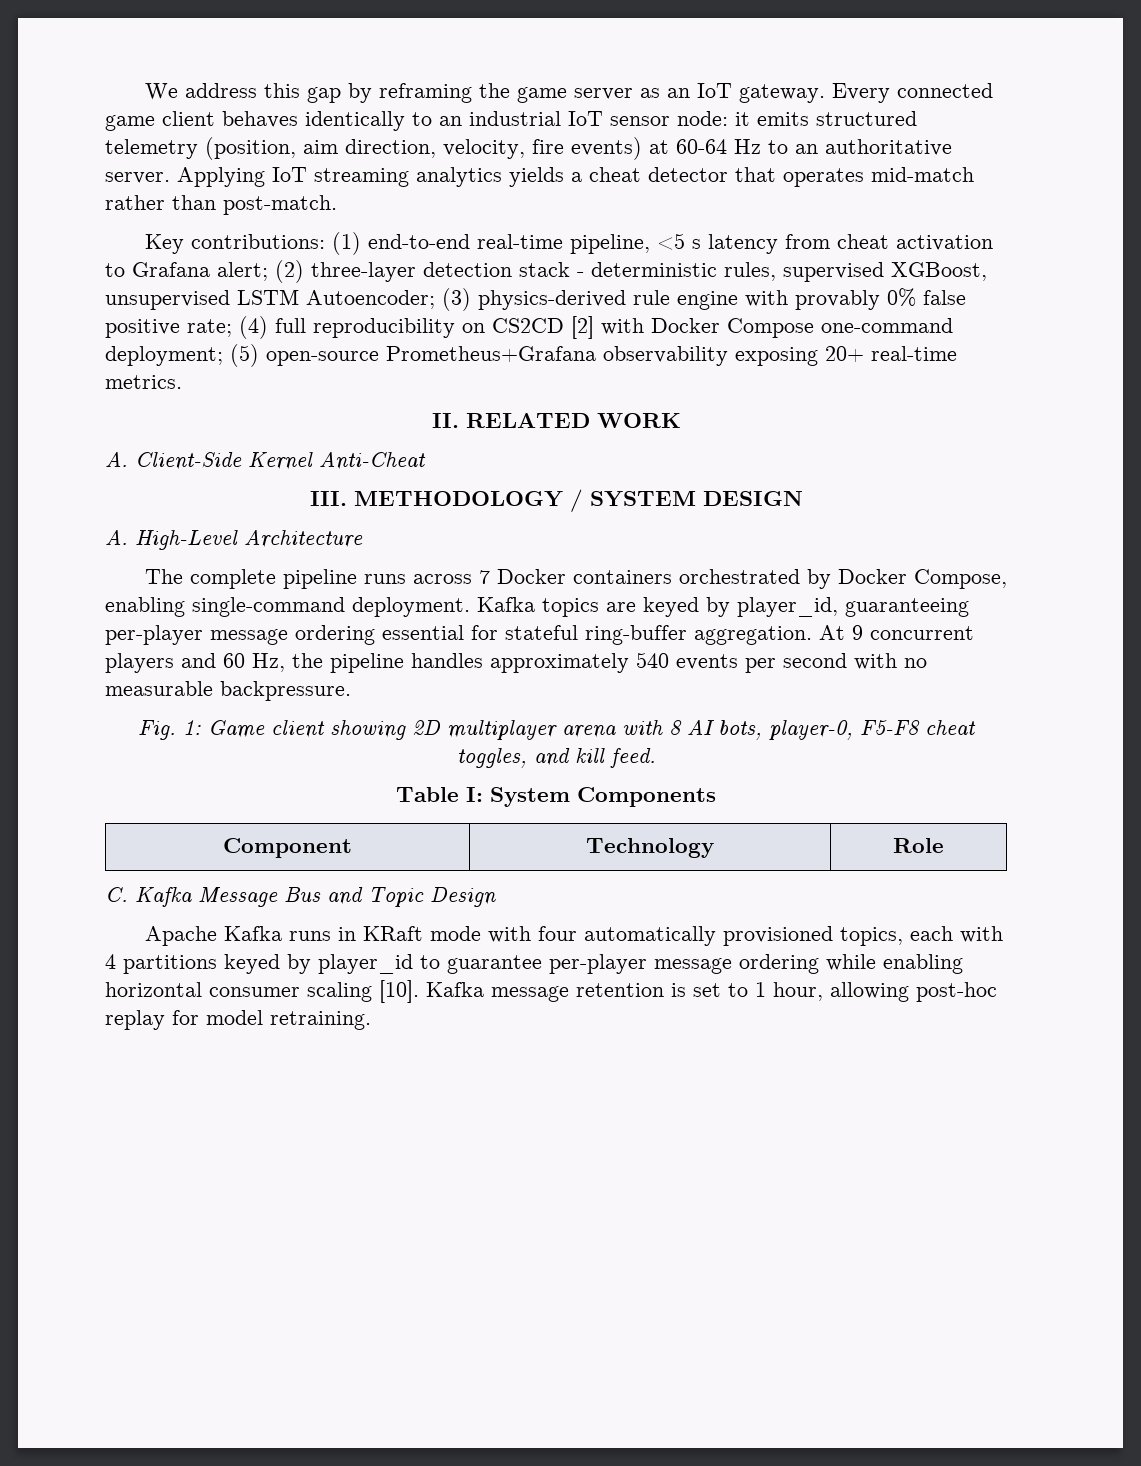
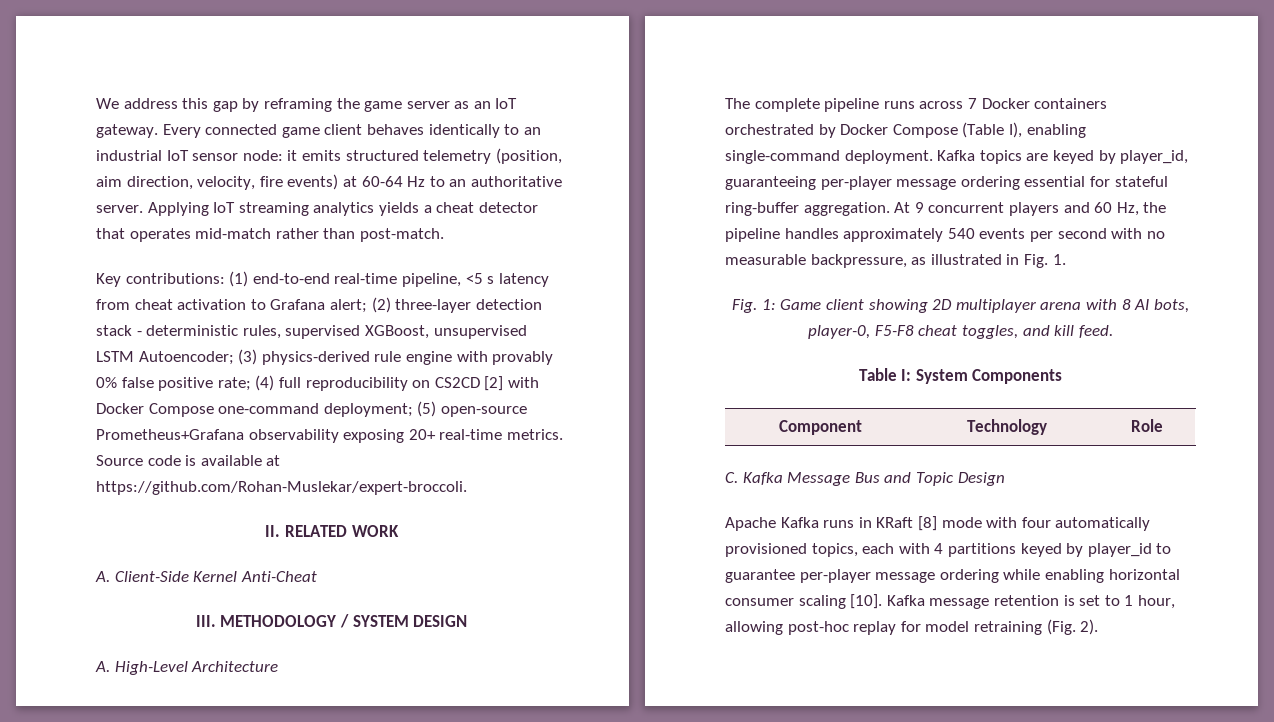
+ Source code is available at https://github.com/Rohan-Muslekar/expert-broccoli.
- The complete pipeline runs across 7 Docker containers orchestrated by Docker Compose, enabling single-command deployment.
+ The complete pipeline runs across 7 Docker containers orchestrated by Docker Compose (Table I), enabling single-command deployment.
- At 9 concurrent players and 60 Hz, the pipeline handles approximately 540 events per second with no measurable backpressure.
+ At 9 concurrent players and 60 Hz, the pipeline handles approximately 540 events per second with no measurable backpressure, as illustrated in Fig. 1.
- Apache Kafka runs in KRaft mode with four automatically provisioned topics, each with 4 partitions keyed by player_id to guarantee per-player message ordering while enabling horizontal consumer scaling [10].
+ Apache Kafka runs in KRaft [8] mode with four automatically provisioned topics, each with 4 partitions keyed by player_id to guarantee per-player message ordering while enabling horizontal consumer scaling [10].
- Kafka message retention is set to 1 hour, allowing post-hoc replay for model retraining.
+ Kafka message retention is set to 1 hour, allowing post-hoc replay for model retraining (Fig. 2).

